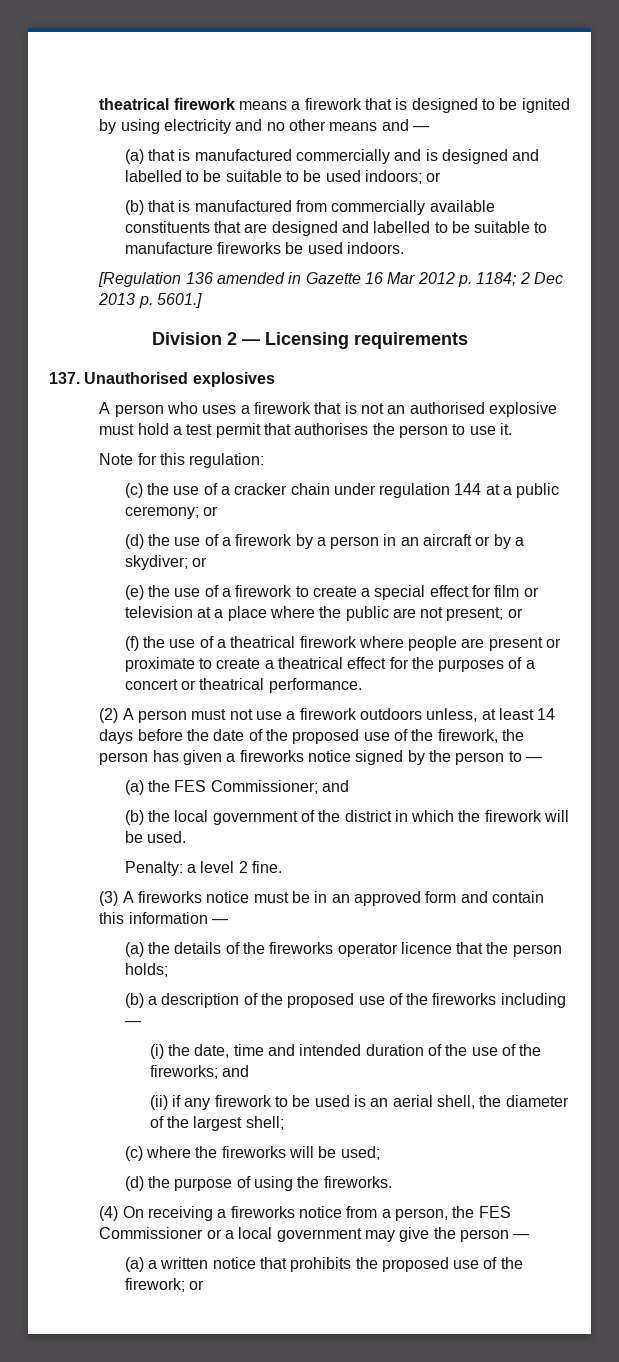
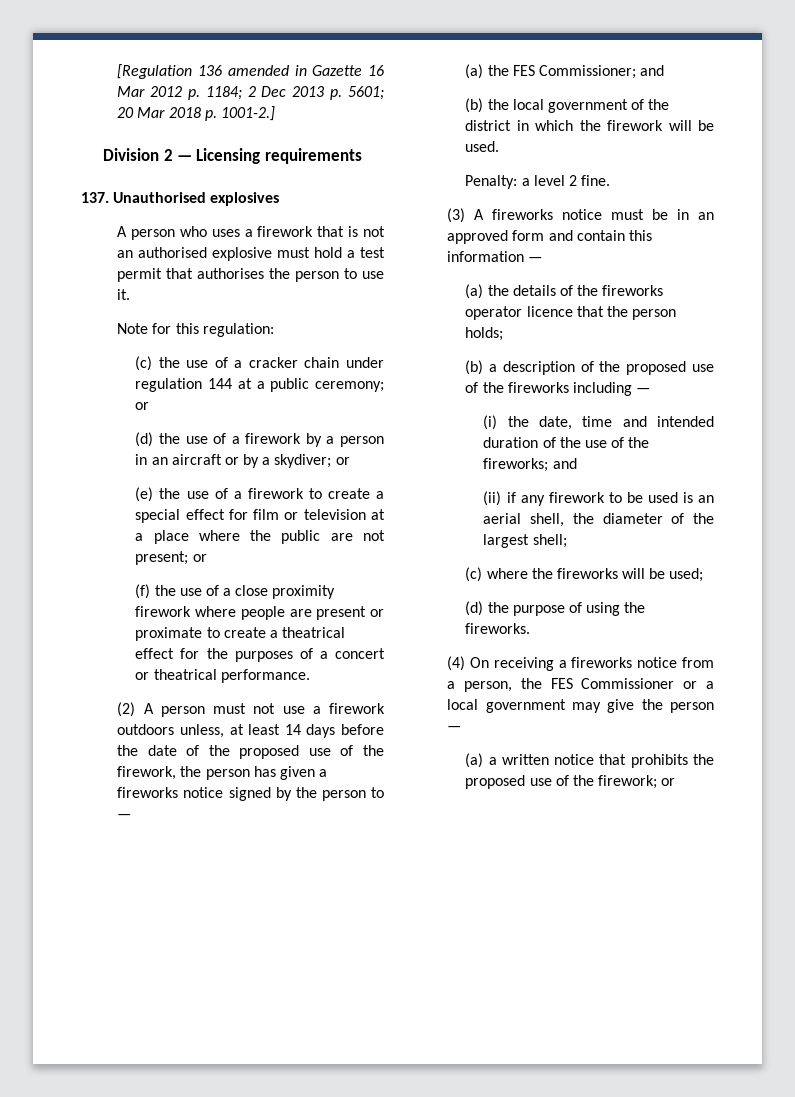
- theatrical firework means a firework that is designed to be ignited by using electricity and no other means and —
- (a) that is manufactured commercially and is designed and labelled to be suitable to be used indoors; or
- (b) that is manufactured from commercially available constituents that are designed and labelled to be suitable to manufacture fireworks be used indoors.
- [Regulation 136 amended in Gazette 16 Mar 2012 p. 1184; 2 Dec 2013 p. 5601.]
+ [Regulation 136 amended in Gazette 16 Mar 2012 p. 1184; 2 Dec 2013 p. 5601; 20 Mar 2018 p. 1001-2.]
- (f) the use of a theatrical firework where people are present or proximate to create a theatrical effect for the purposes of a concert or theatrical performance.
+ (f) the use of a close proximity firework where people are present or proximate to create a theatrical effect for the purposes of a concert or theatrical performance.

